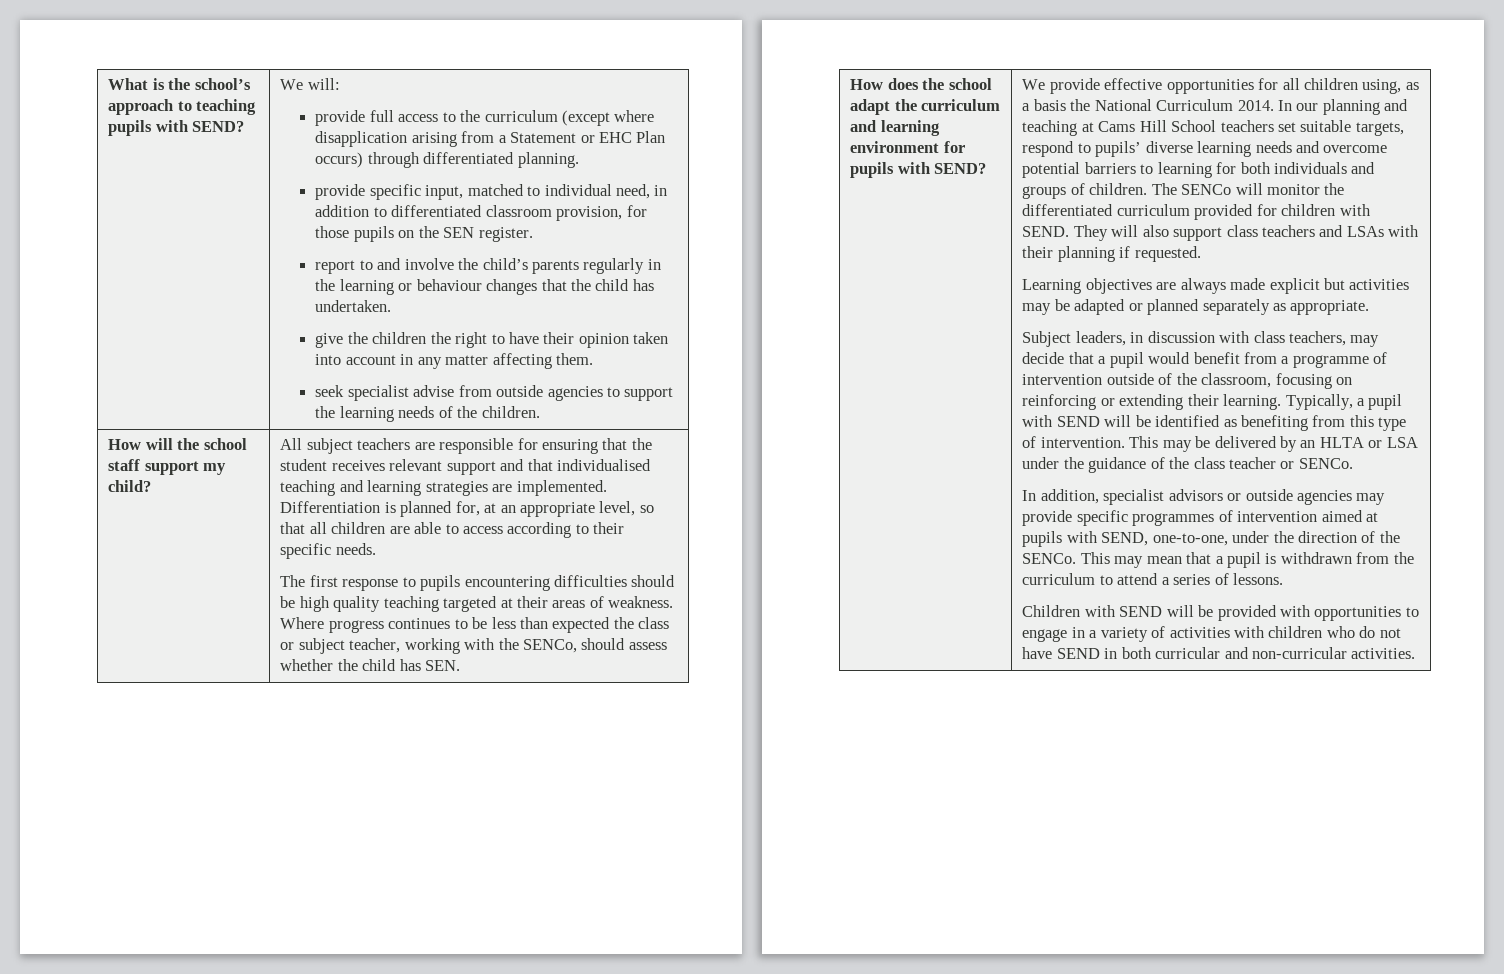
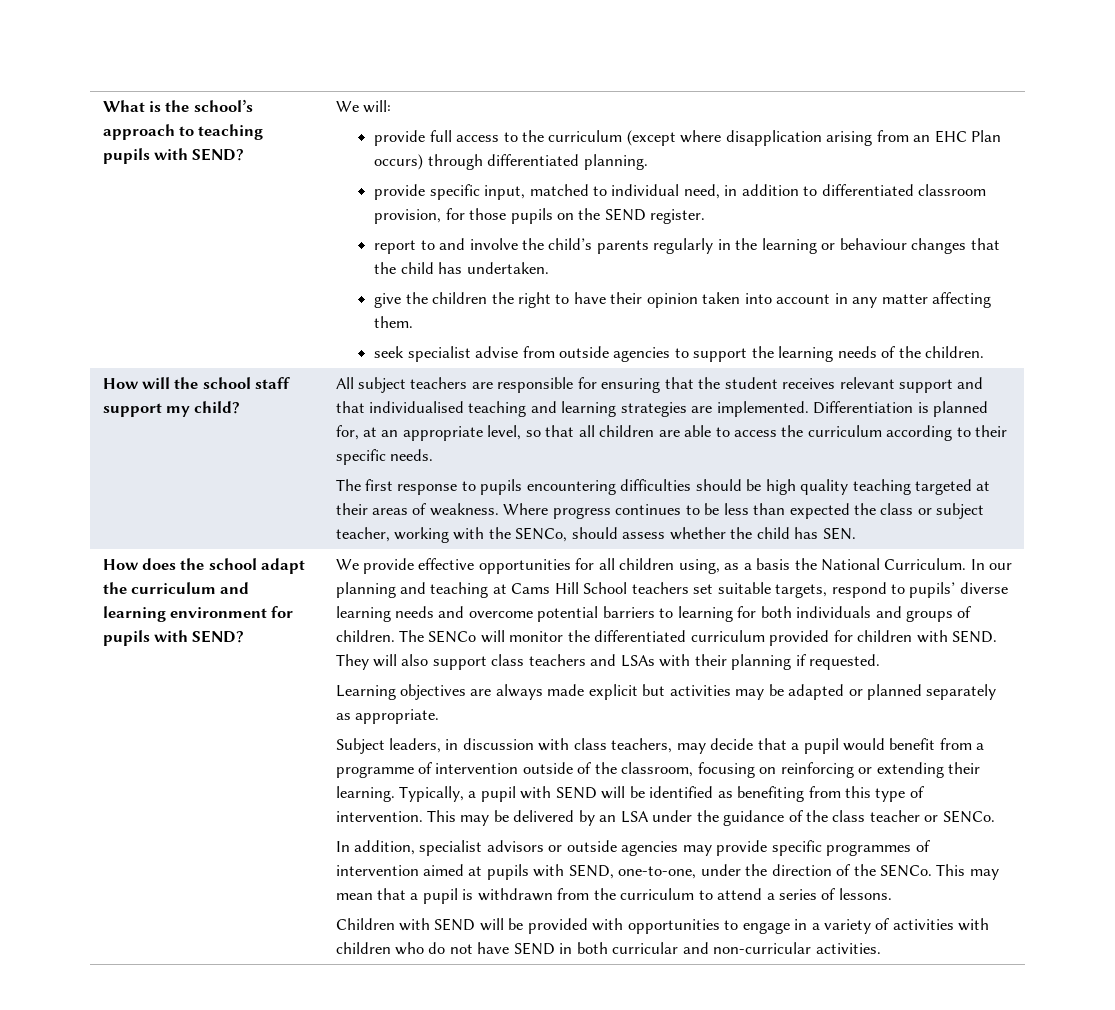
- provide full access to the curriculum (except where disapplication arising from a Statement or EHC Plan occurs) through differentiated planning.
+ provide full access to the curriculum (except where disapplication arising from an EHC Plan occurs) through differentiated planning.
- provide specific input, matched to individual need, in addition to differentiated classroom provision, for those pupils on the SEN register.
+ provide specific input, matched to individual need, in addition to differentiated classroom provision, for those pupils on the SEND register.
- Differentiation is planned for, at an appropriate level, so that all children are able to access according to their specific needs.
+ Differentiation is planned for, at an appropriate level, so that all children are able to access the curriculum according to their specific needs.
- We provide effective opportunities for all children using, as a basis the National Curriculum 2014.
+ We provide effective opportunities for all children using, as a basis the National Curriculum.
- This may be delivered by an HLTA or LSA under the guidance of the class teacher or SENCo.
+ This may be delivered by an LSA under the guidance of the class teacher or SENCo.

